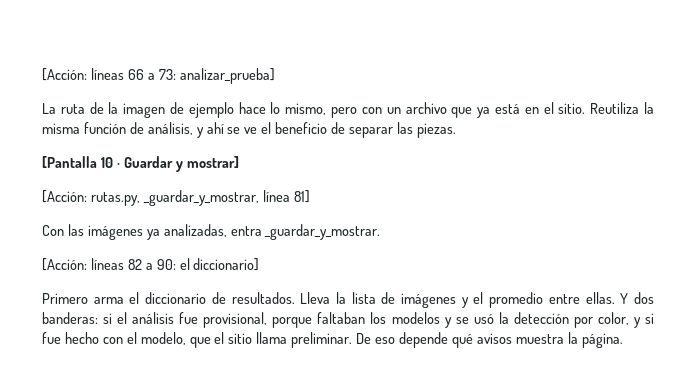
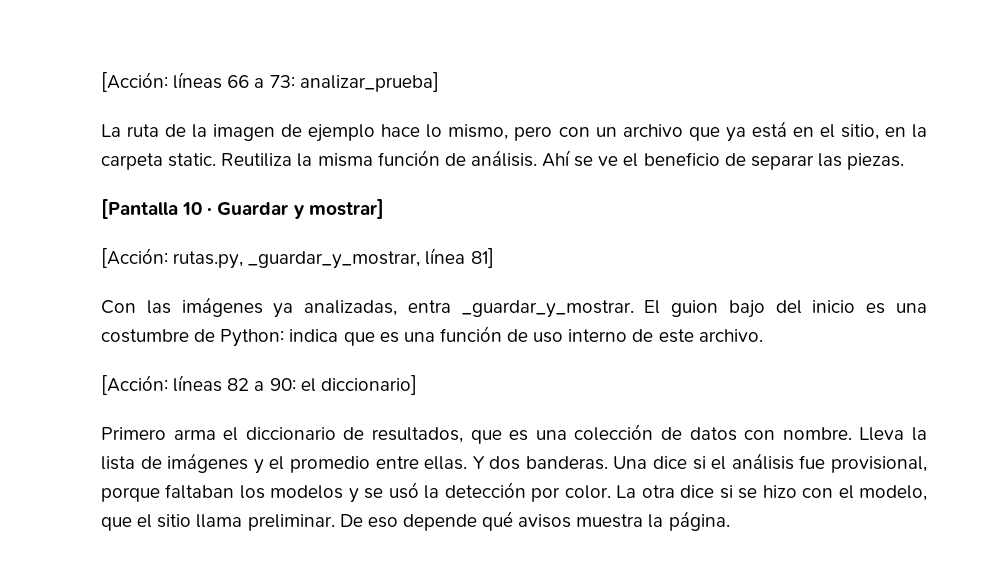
- La ruta de la imagen de ejemplo hace lo mismo, pero con un archivo que ya está en el sitio.
+ La ruta de la imagen de ejemplo hace lo mismo, pero con un archivo que ya está en el sitio, en la carpeta static.
- Reutiliza la misma función de análisis, y ahí se ve el beneficio de separar las piezas.
+ Reutiliza la misma función de análisis. Ahí se ve el beneficio de separar las piezas.
+ El guion bajo del inicio es una costumbre de Python: indica que es una función de uso interno de este archivo.
- Primero arma el diccionario de resultados.
+ Primero arma el diccionario de resultados, que es una colección de datos con nombre.
- Y dos banderas: si el análisis fue provisional, porque faltaban los modelos y se usó la detección por color, y si fue hecho con el modelo, que el sitio llama preliminar.
+ Y dos banderas. Una dice si el análisis fue provisional, porque faltaban los modelos y se usó la detección por color. La otra dice si se hizo con el modelo, que el sitio llama preliminar.

